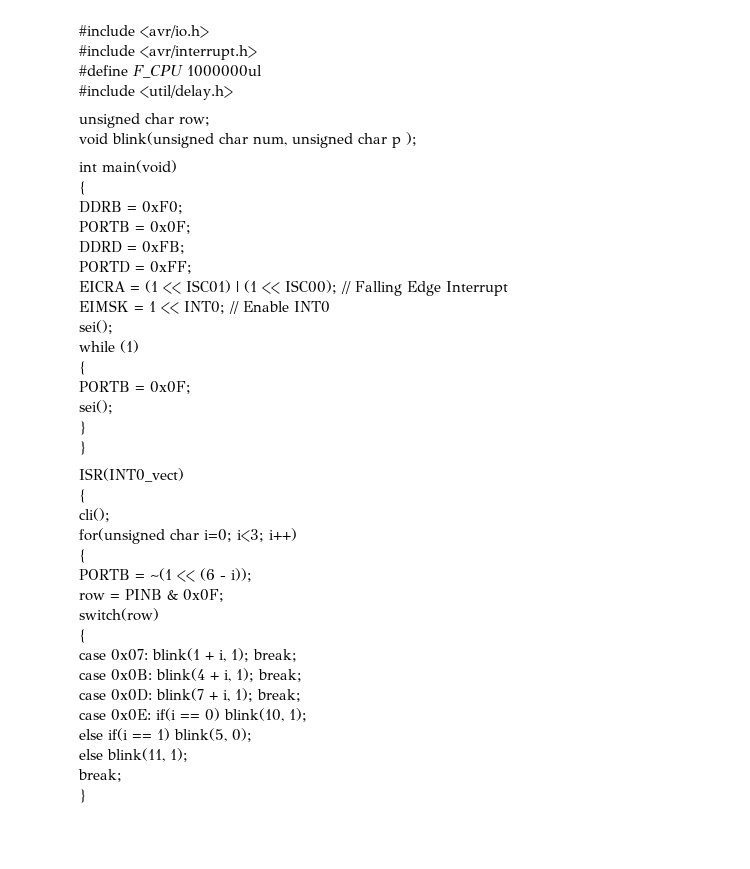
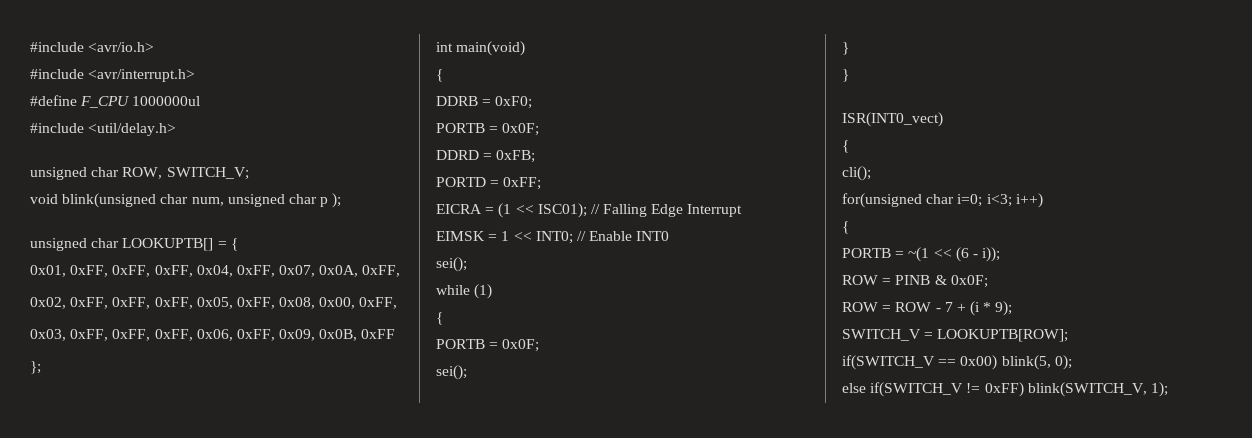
- unsigned char row;
+ unsigned char ROW, SWITCH_V;
+ unsigned char LOOKUPTB[] = {
+ 0x01, 0xFF, 0xFF, 0xFF, 0x04, 0xFF, 0x07, 0x0A, 0xFF,
+ 0x02, 0xFF, 0xFF, 0xFF, 0x05, 0xFF, 0x08, 0x00, 0xFF,
+ 0x03, 0xFF, 0xFF, 0xFF, 0x06, 0xFF, 0x09, 0x0B, 0xFF
+ };
- EICRA = (1 << ISC01) | (1 << ISC00); // Falling Edge Interrupt
+ EICRA = (1 << ISC01); // Falling Edge Interrupt
- row = PINB & 0x0F;
+ ROW = PINB & 0x0F;
- switch(row)
- {
- case 0x07: blink(1 + i, 1); break;
- case 0x0B: blink(4 + i, 1); break;
- case 0x0D: blink(7 + i, 1); break;
- case 0x0E: if(i == 0) blink(10, 1);
- else if(i == 1) blink(5, 0);
+ ROW = ROW - 7 + (i * 9);
+ SWITCH_V = LOOKUPTB[ROW];
+ if(SWITCH_V == 0x00) blink(5, 0);
- else blink(11, 1);
- break;
- }
+ else if(SWITCH_V != 0xFF) blink(SWITCH_V, 1);

